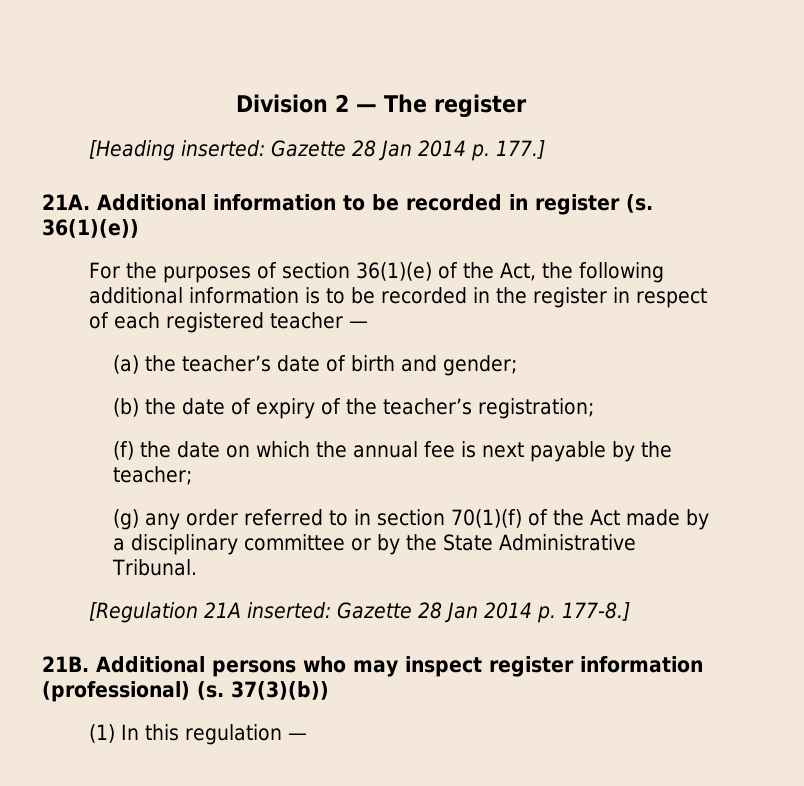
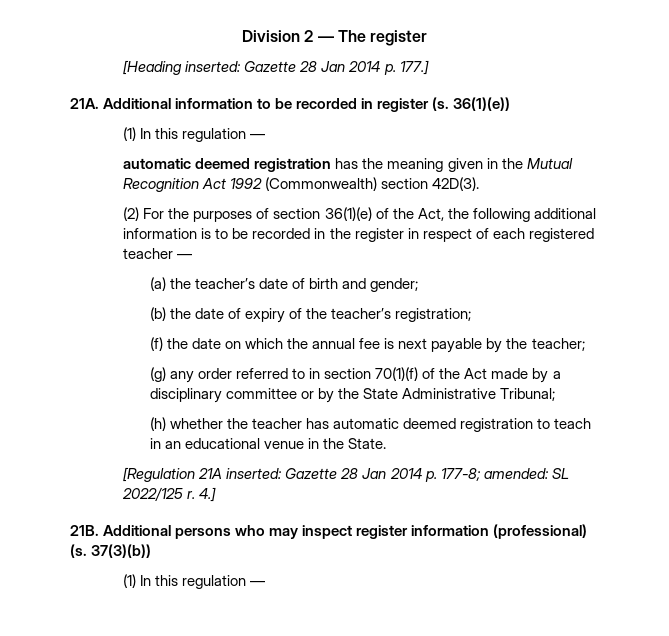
  36(1)(e))
- For the purposes of section 36(1)(e) of the Act, the following additional information is to be recorded in the register in respect of each registered teacher —
+ (1) In this regulation —
+ automatic deemed registration has the meaning given in the Mutual Recognition Act 1992 (Commonwealth) section 42D(3).
+ (2) For the purposes of section 36(1)(e) of the Act, the following additional information is to be recorded in the register in respect of each registered teacher —
- (g) any order referred to in section 70(1)(f) of the Act made by a disciplinary committee or by the State Administrative Tribunal.
+ (g) any order referred to in section 70(1)(f) of the Act made by a disciplinary committee or by the State Administrative Tribunal;
+ (h) whether the teacher has automatic deemed registration to teach in an educational venue in the State.
- [Regulation 21A inserted: Gazette 28 Jan 2014 p. 177-8.]
+ [Regulation 21A inserted: Gazette 28 Jan 2014 p. 177-8; amended: SL 2022/125 r. 4.]

